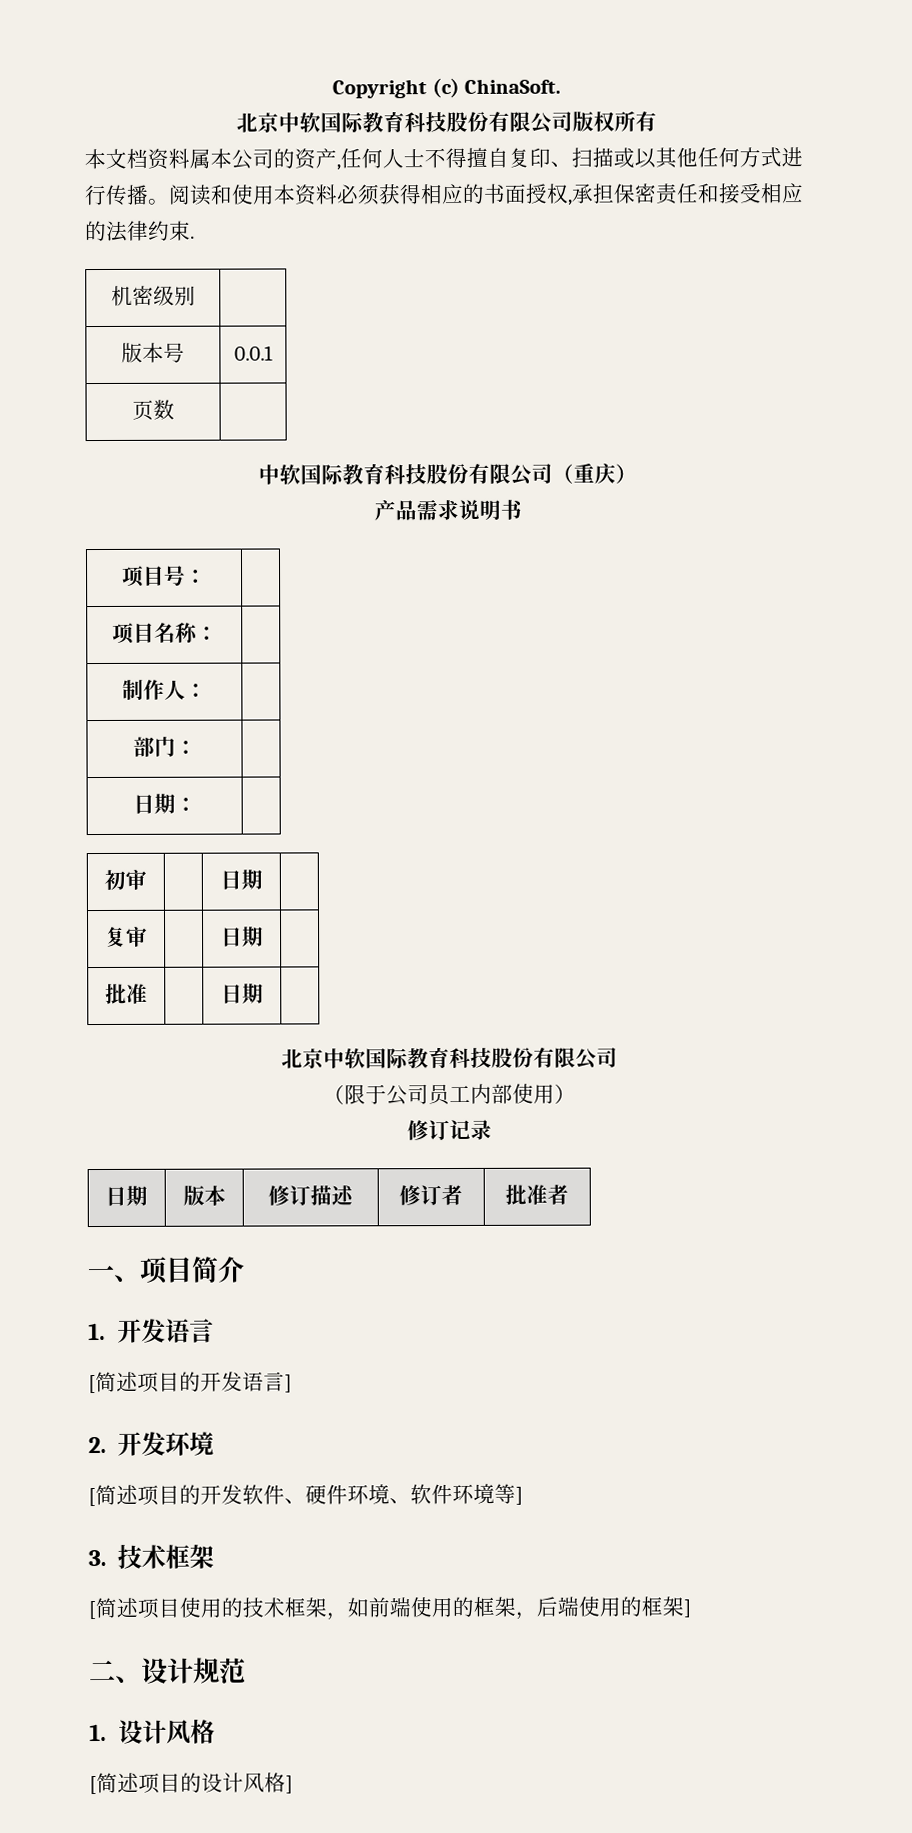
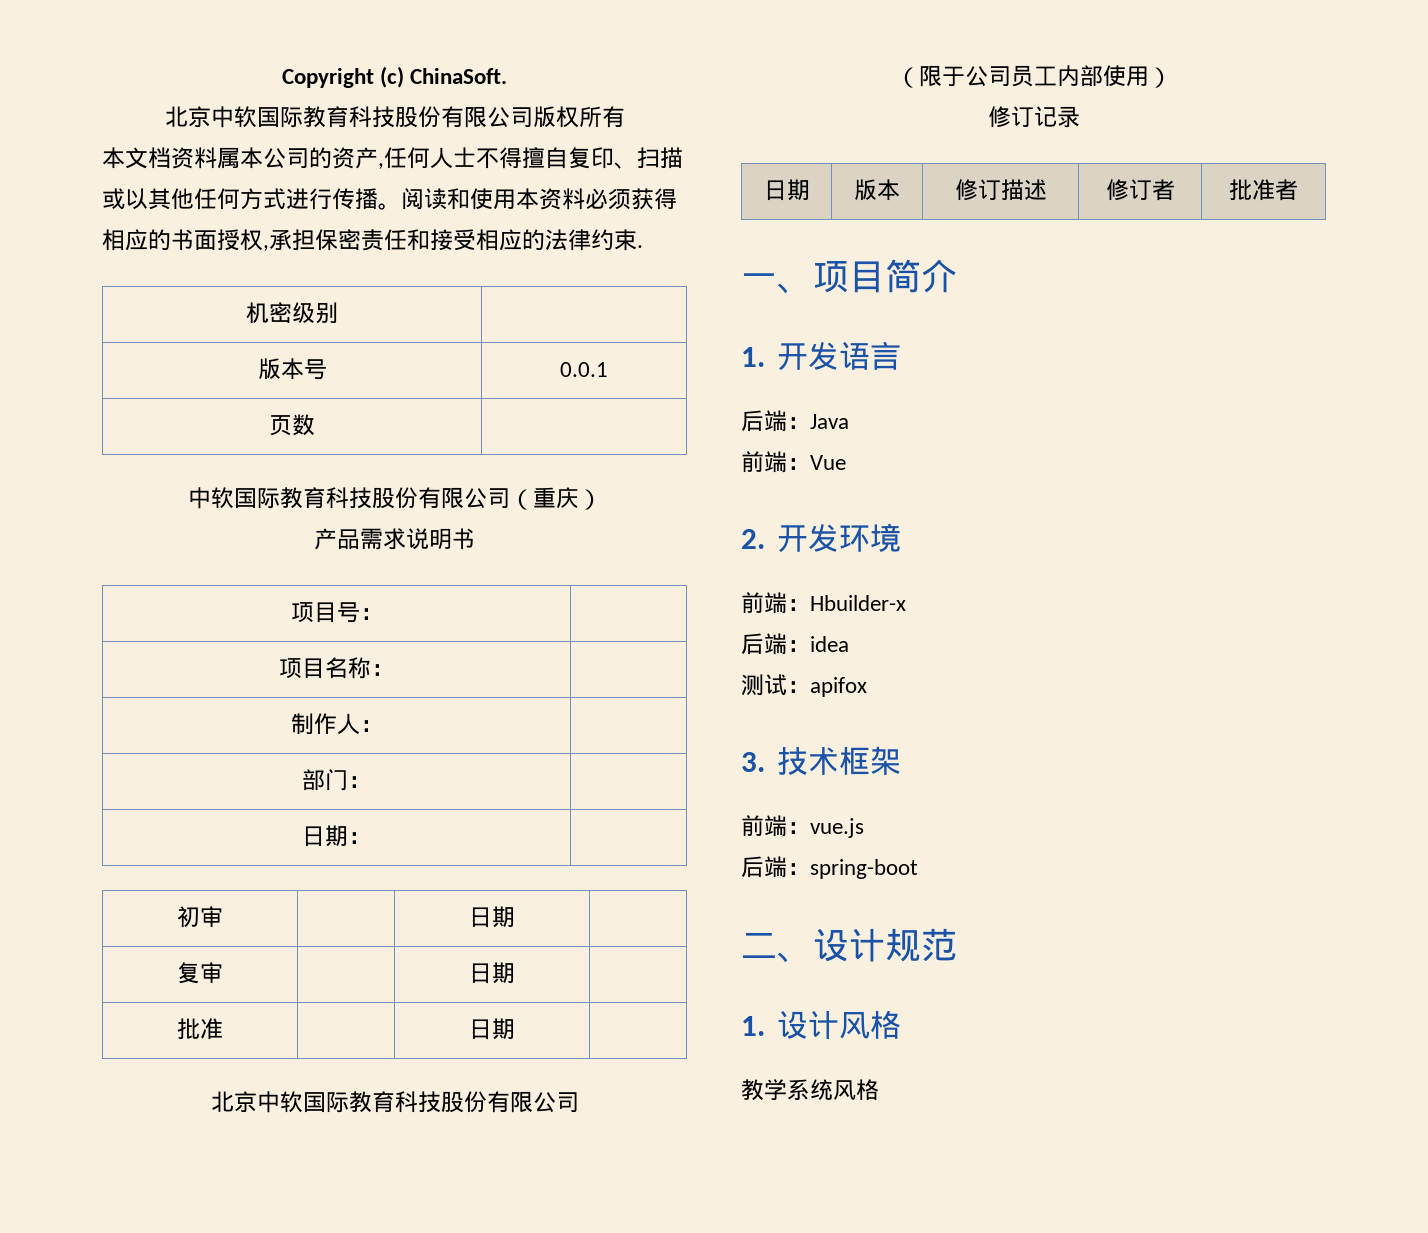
- [简述项目的开发语言]
+ 后端：Java
+ 前端：Vue
  2.开发环境
- [简述项目的开发软件、硬件环境、软件环境等]
+ 前端：Hbuilder-x
+ 后端：idea
+ 测试：apifox
  3.技术框架
- [简述项目使用的技术框架，如前端使用的框架，后端使用的框架]
+ 前端：vue.js
+ 后端：spring-boot
- [简述项目的设计风格]
+ 教学系统风格

